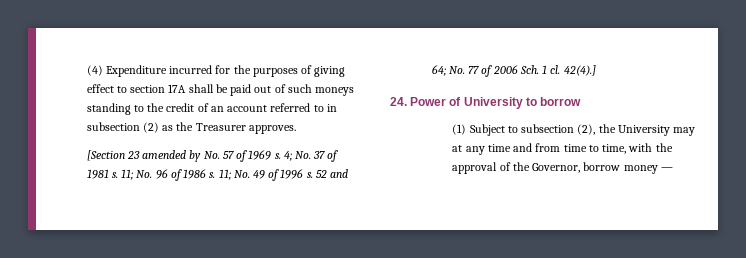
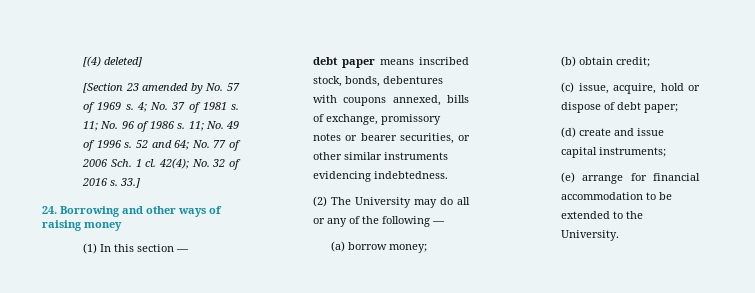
- (4) Expenditure incurred for the purposes of giving effect to section 17A shall be paid out of such moneys standing to the credit of an account referred to in subsection (2) as the Treasurer approves.
+ [(4) deleted]
- 42(4).]
- 24. Power of University to borrow
- (1) Subject to subsection (2), the University may at any time and from time to time, with the approval of the Governor, borrow money —
+ 42(4); No. 32 of 2016 s. 33.]
+ 24. Borrowing and other ways of raising money
+ (1) In this section —
+ debt paper means inscribed stock, bonds, debentures with coupons annexed, bills of exchange, promissory notes or bearer securities, or other similar instruments evidencing indebtedness.
+ (2) The University may do all or any of the following —
+ (a) borrow money;
+ (b) obtain credit;
+ (c) issue, acquire, hold or dispose of debt paper;
+ (d) create and issue capital instruments;
+ (e) arrange for financial accommodation to be extended to the University.

